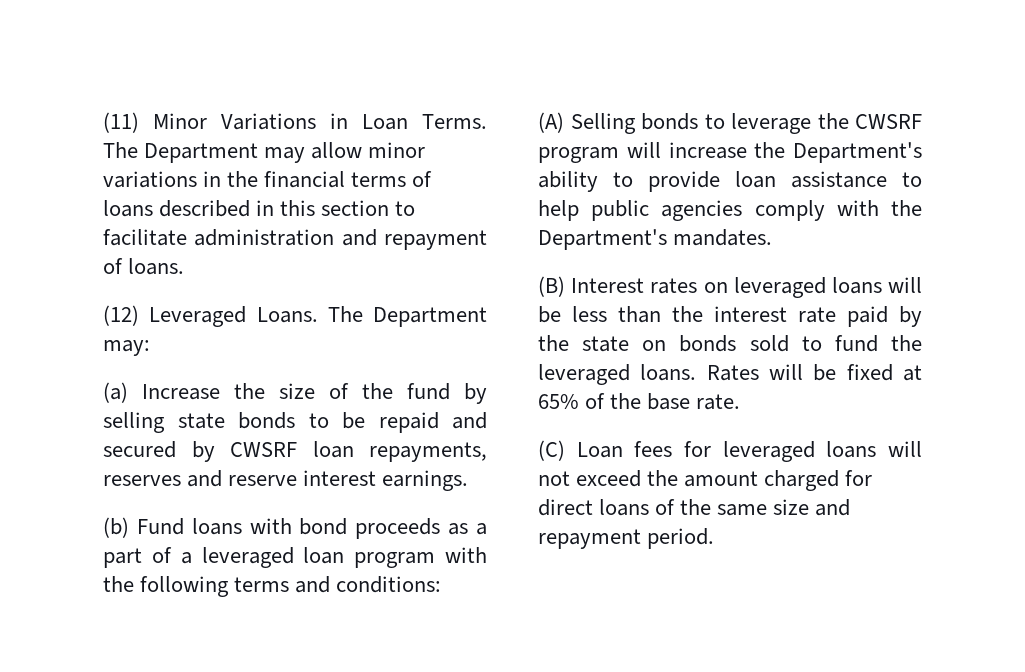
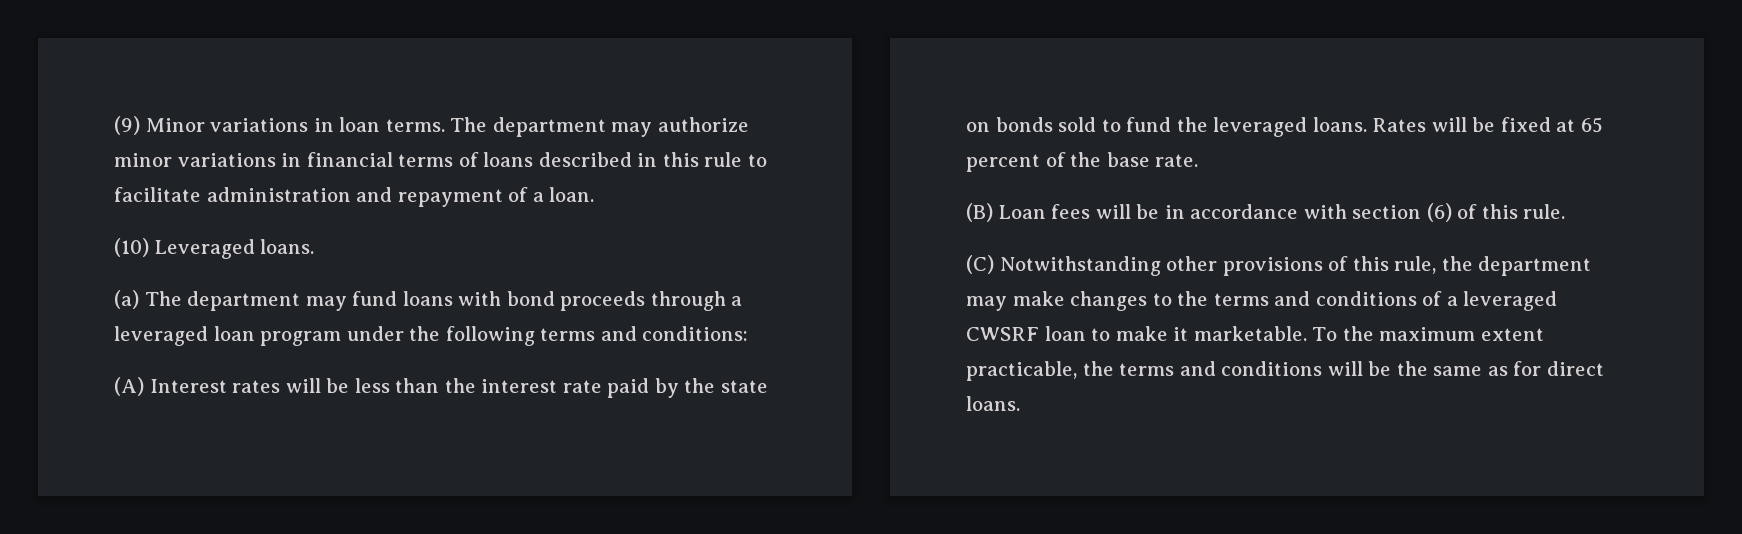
- (11) Minor Variations in Loan Terms. The Department may allow minor variations in the financial terms of loans described in this section to facilitate administration and repayment of loans.
- (12) Leveraged Loans. The Department may:
- (a) Increase the size of the fund by selling state bonds to be repaid and secured by CWSRF loan repayments, reserves and reserve interest earnings.
- (b) Fund loans with bond proceeds as a part of a leveraged loan program with the following terms and conditions:
+ (9) Minor variations in loan terms. The department may authorize minor variations in financial terms of loans described in this rule to facilitate administration and repayment of a loan.
+ (10) Leveraged loans.
+ (a) The department may fund loans with bond proceeds through a leveraged loan program under the following terms and conditions:
- (A) Selling bonds to leverage the CWSRF program will increase the Department's ability to provide loan assistance to help public agencies comply with the Department's mandates.
- (B) Interest rates on leveraged loans will be less than the interest rate paid by the state on bonds sold to fund the leveraged loans.
+ (A) Interest rates will be less than the interest rate paid by the state on bonds sold to fund the leveraged loans.
- Rates will be fixed at 65% of the base rate.
+ Rates will be fixed at 65 percent of the base rate.
- (C) Loan fees for leveraged loans will not exceed the amount charged for direct loans of the same size and repayment period.
+ (B) Loan fees will be in accordance with section (6) of this rule.
+ (C) Notwithstanding other provisions of this rule, the department may make changes to the terms and conditions of a leveraged CWSRF loan to make it marketable. To the maximum extent practicable, the terms and conditions will be the same as for direct loans.

